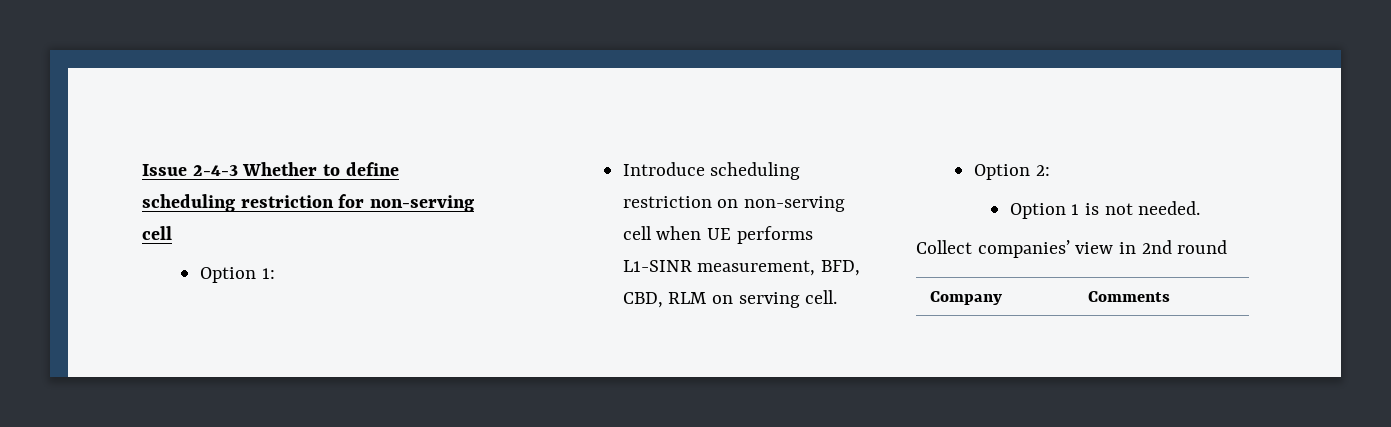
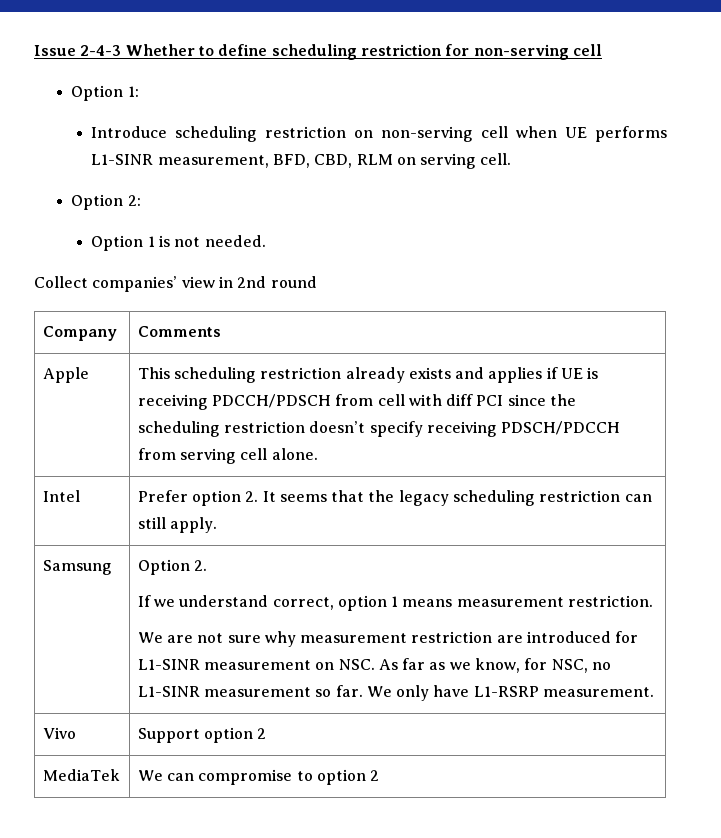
+ Apple | This scheduling restriction already exists and applies if UE is receiving PDCCH/PDSCH from cell with diff PCI since the scheduling restriction doesn’t specify receiving PDSCH/PDCCH from serving cell alone.
+ Intel | Prefer option 2. It seems that the legacy scheduling restriction can still apply.
+ Samsung | Option 2.
+ If we understand correct, option 1 means measurement restriction.
+ We are not sure why measurement restriction are introduced for L1-SINR measurement on NSC. As far as we know, for NSC, no L1-SINR measurement so far. We only have L1-RSRP measurement.
+ Vivo | Support option 2
+ MediaTek | We can compromise to option 2

